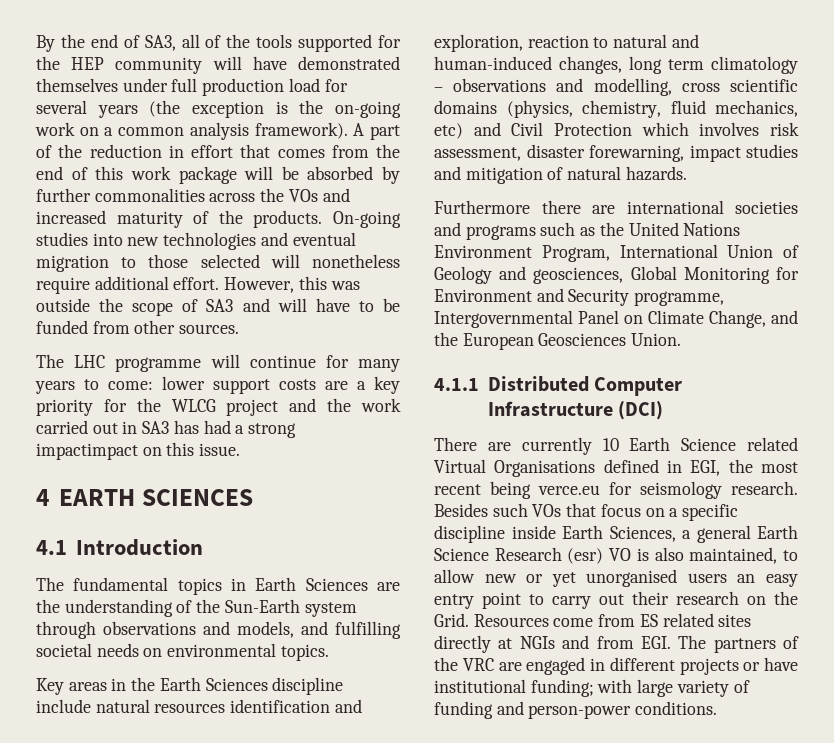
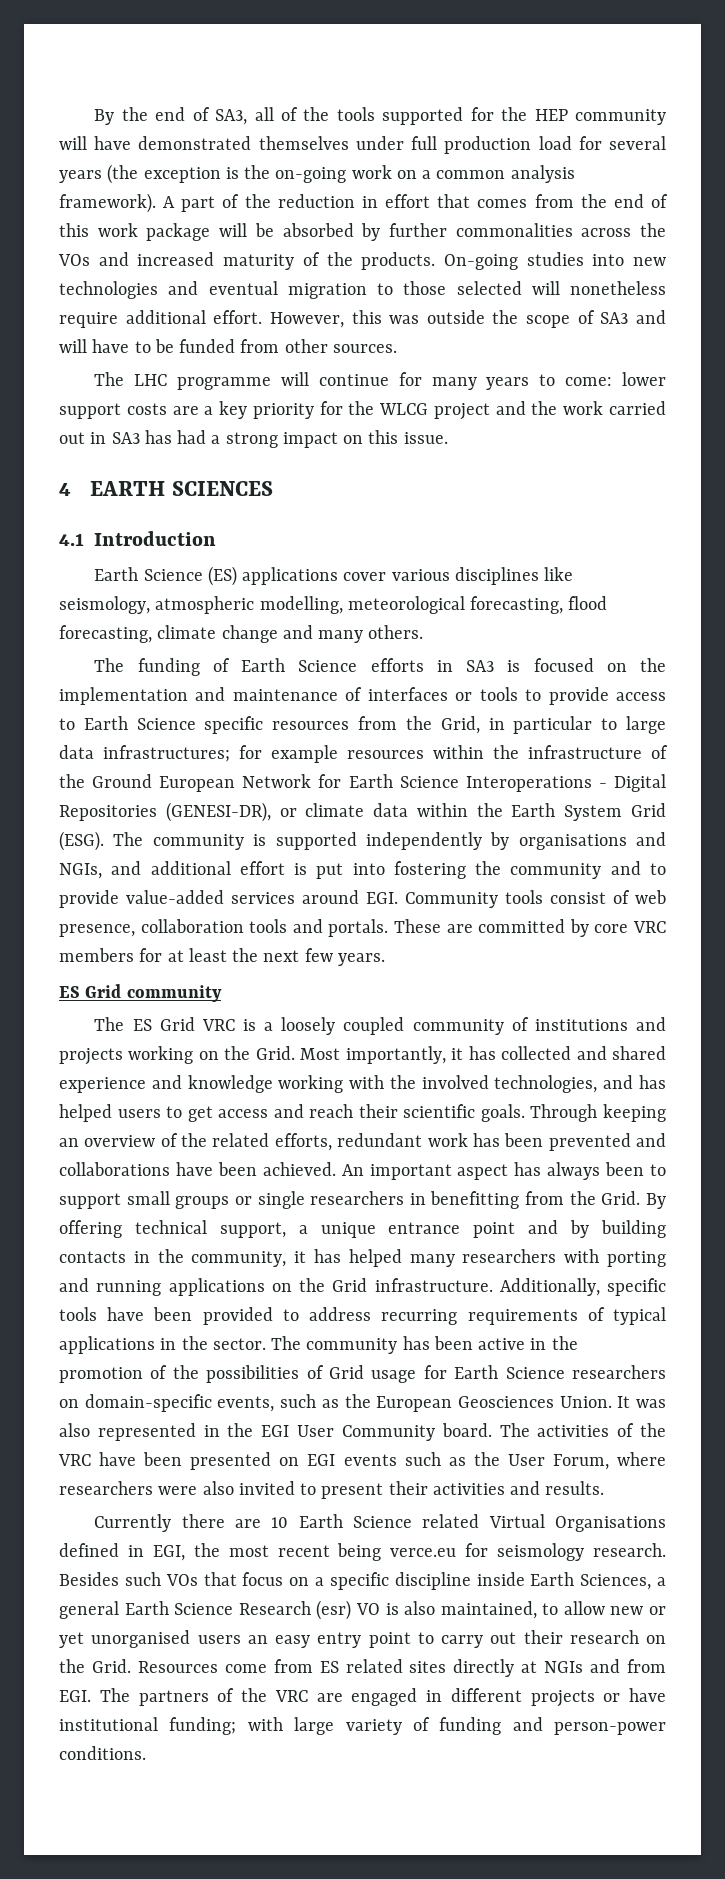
- The LHC programme will continue for many years to come: lower support costs are a key priority for the WLCG project and the work carried out in SA3 has had a strong impactimpact on this issue.
+ The LHC programme will continue for many years to come: lower support costs are a key priority for the WLCG project and the work carried out in SA3 has had a strong impact on this issue.
- The fundamental topics in Earth Sciences are the understanding of the Sun-Earth system through observations and models, and fulfilling societal needs on environmental topics.
- Key areas in the Earth Sciences discipline include natural resources identification and exploration, reaction to natural and human-induced changes, long term climatology – observations and modelling, cross scientific domains (physics, chemistry, fluid mechanics, etc) and Civil Protection which involves risk assessment, disaster forewarning, impact studies and mitigation of natural hazards.
- Furthermore there are international societies and programs such as the United Nations Environment Program, International Union of Geology and geosciences, Global Monitoring for Environment and Security programme, Intergovernmental Panel on Climate Change, and the European Geosciences Union.
- 4.1.1 Distributed Computer Infrastructure (DCI)
- There are currently 10 Earth Science related Virtual Organisations defined in EGI, the most recent being verce.eu for seismology research.
+ Earth Science (ES) applications cover various disciplines like seismology, atmospheric modelling, meteorological forecasting, flood forecasting, climate change and many others.
+ The funding of Earth Science efforts in SA3 is focused on the implementation and maintenance of interfaces or tools to provide access to Earth Science specific resources from the Grid, in particular to large data infrastructures; for example resources within the infrastructure of the Ground European Network for Earth Science Interoperations - Digital Repositories (GENESI-DR), or climate data within the Earth System Grid (ESG). The community is supported independently by organisations and NGIs, and additional effort is put into fostering the community and to provide value-added services around EGI. Community tools consist of web presence, collaboration tools and portals. These are committed by core VRC members for at least the next few years.
+ ES Grid community
+ The ES Grid VRC is a loosely coupled community of institutions and projects working on the Grid. Most importantly, it has collected and shared experience and knowledge working with the involved technologies, and has helped users to get access and reach their scientific goals. Through keeping an overview of the related efforts, redundant work has been prevented and collaborations have been achieved. An important aspect has always been to support small groups or single researchers in benefitting from the Grid. By offering technical support, a unique entrance point and by building contacts in the community, it has helped many researchers with porting and running applications on the Grid infrastructure. Additionally, specific tools have been provided to address recurring requirements of typical applications in the sector. The community has been active in the promotion of the possibilities of Grid usage for Earth Science researchers on domain-specific events, such as the European Geosciences Union. It was also represented in the EGI User Community board. The activities of the VRC have been presented on EGI events such as the User Forum, where researchers were also invited to present their activities and results.
+ Currently there are 10 Earth Science related Virtual Organisations defined in EGI, the most recent being verce.eu for seismology research.

